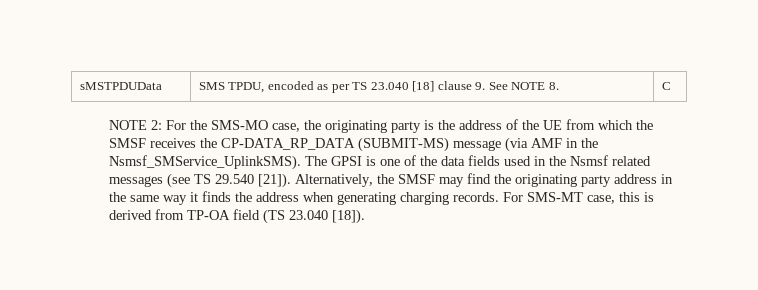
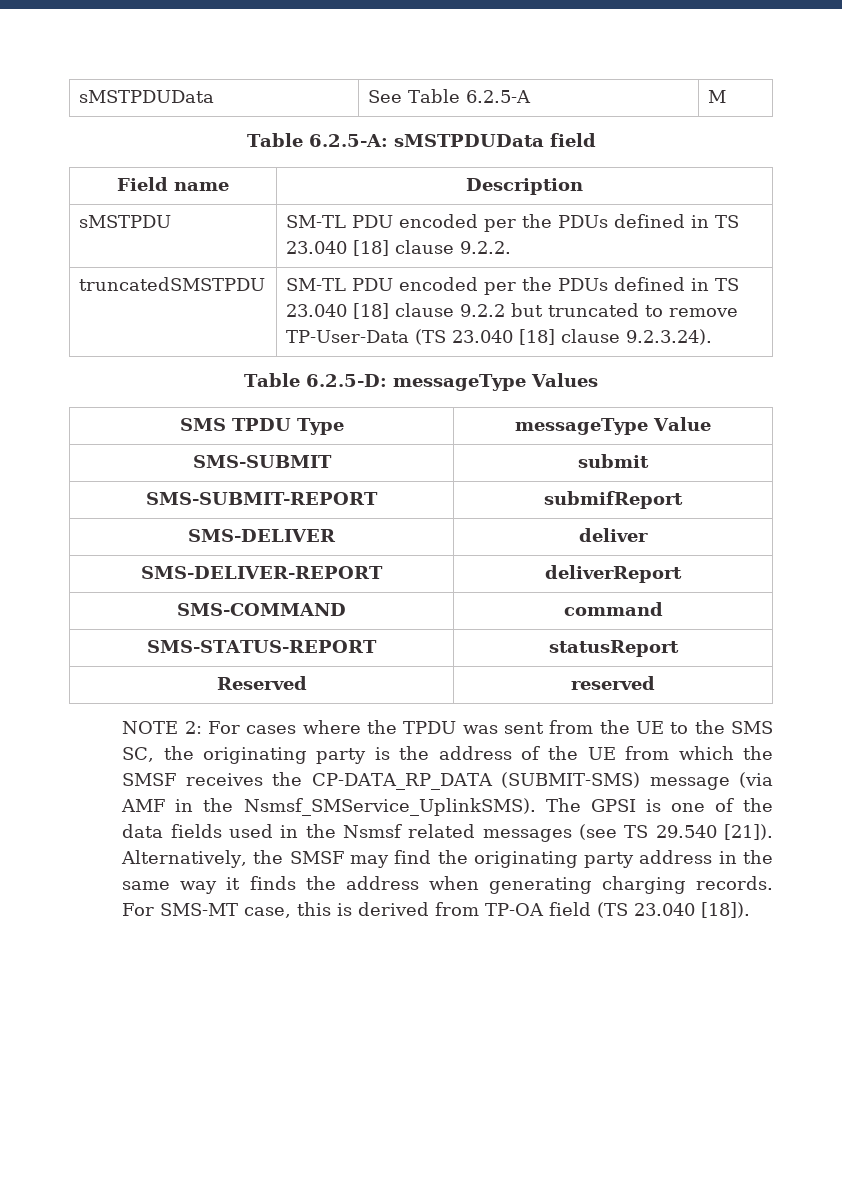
- sMSTPDUData | SMS TPDU, encoded as per TS 23.040 [18] clause 9. See NOTE 8. | C
- NOTE 2: For the SMS-MO case, the originating party is the address of the UE from which the SMSF receives the CP-DATA_RP_DATA (SUBMIT-MS) message (via AMF in the Nsmsf_SMService_UplinkSMS).
+ sMSTPDUData | See Table 6.2.5-A | M
+ Table 6.2.5-A: sMSTPDUData field
+ Field name | Description
+ sMSTPDU | SM-TL PDU encoded per the PDUs defined in TS 23.040 [18] clause 9.2.2.
+ truncatedSMSTPDU | SM-TL PDU encoded per the PDUs defined in TS 23.040 [18] clause 9.2.2 but truncated to remove TP-User-Data (TS 23.040 [18] clause 9.2.3.24).
+ Table 6.2.5-D: messageType Values
+ SMS TPDU Type | messageType Value
+ SMS-SUBMIT | submit
+ SMS-SUBMIT-REPORT | submifReport
+ SMS-DELIVER | deliver
+ SMS-DELIVER-REPORT | deliverReport
+ SMS-COMMAND | command
+ SMS-STATUS-REPORT | statusReport
+ Reserved | reserved
+ NOTE 2: For cases where the TPDU was sent from the UE to the SMS SC, the originating party is the address of the UE from which the SMSF receives the CP-DATA_RP_DATA (SUBMIT-SMS) message (via AMF in the Nsmsf_SMService_UplinkSMS).

